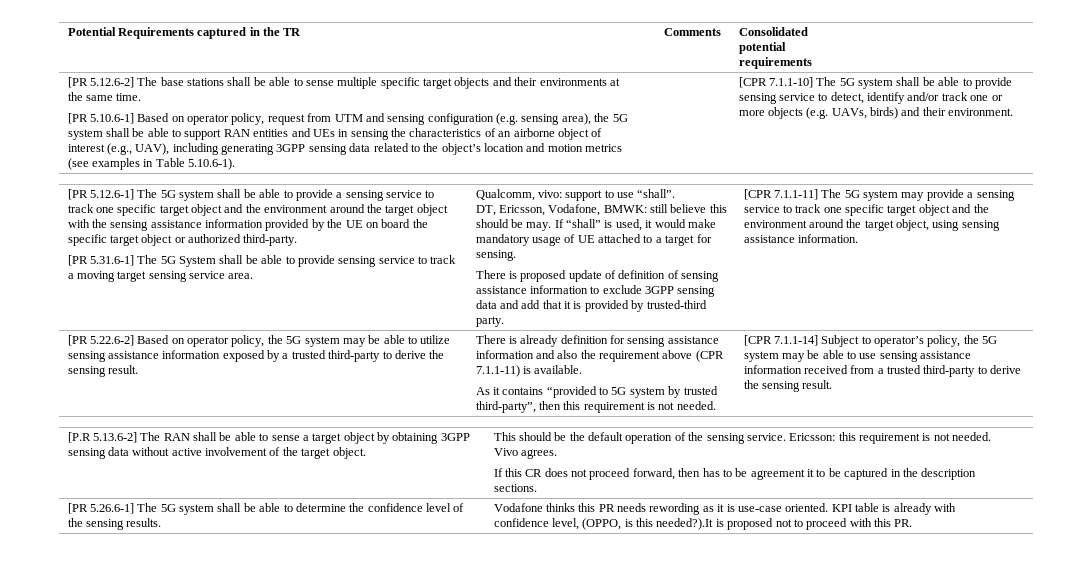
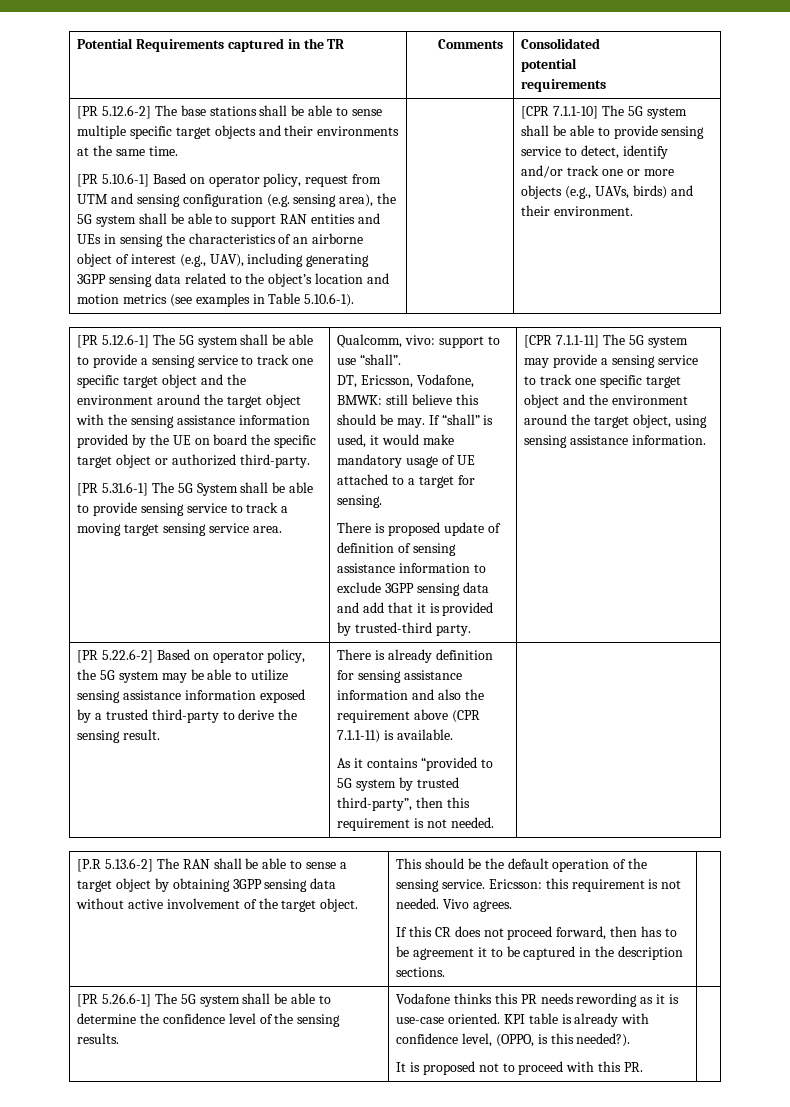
- [CPR 7.1.1-10] The 5G system shall be able to provide sensing service to detect, identify and/or track one or more objects (e.g. UAVs, birds) and their environment.
+ [CPR 7.1.1-10] The 5G system shall be able to provide sensing service to detect, identify and/or track one or more objects (e.g., UAVs, birds) and their environment.
- [CPR 7.1.1-14] Subject to operator’s policy, the 5G system may be able to use sensing assistance information received from a trusted third-party to derive the sensing result.
- KPI table is already with confidence level, (OPPO, is this needed?).It is proposed not to proceed with this PR.
+ KPI table is already with confidence level, (OPPO, is this needed?).
+ It is proposed not to proceed with this PR.

